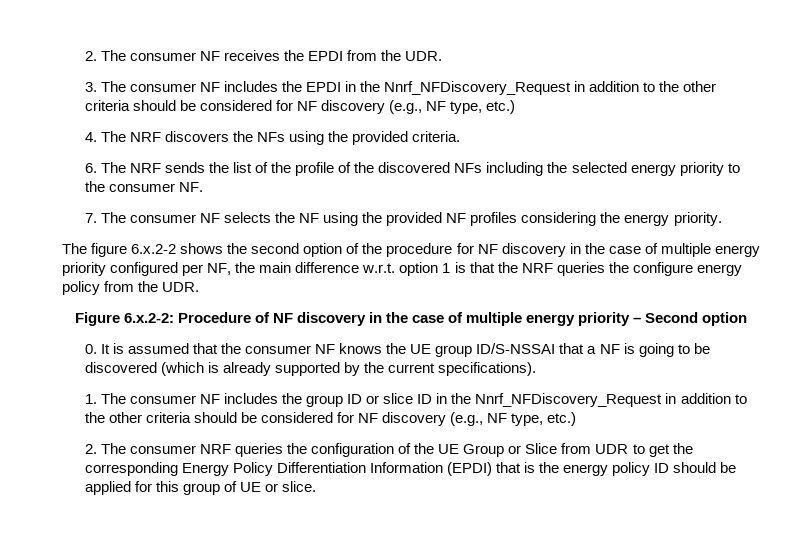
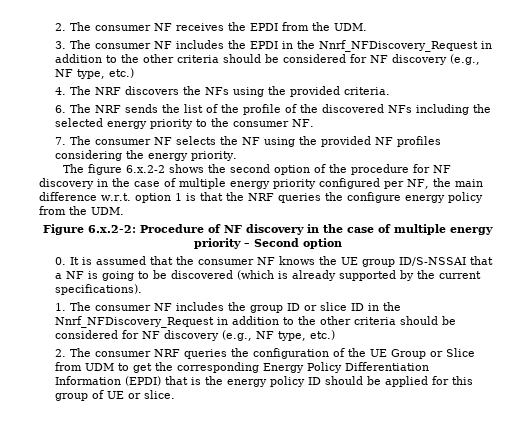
- 2. The consumer NF receives the EPDI from the UDR.
+ 2. The consumer NF receives the EPDI from the UDM.
- The figure 6.x.2-2 shows the second option of the procedure for NF discovery in the case of multiple energy priority configured per NF, the main difference w.r.t. option 1 is that the NRF queries the configure energy policy from the UDR.
+ The figure 6.x.2-2 shows the second option of the procedure for NF discovery in the case of multiple energy priority configured per NF, the main difference w.r.t. option 1 is that the NRF queries the configure energy policy from the UDM.
- 2. The consumer NRF queries the configuration of the UE Group or Slice from UDR to get the corresponding Energy Policy Differentiation Information (EPDI) that is the energy policy ID should be applied for this group of UE or slice.
+ 2. The consumer NRF queries the configuration of the UE Group or Slice from UDM to get the corresponding Energy Policy Differentiation Information (EPDI) that is the energy policy ID should be applied for this group of UE or slice.

